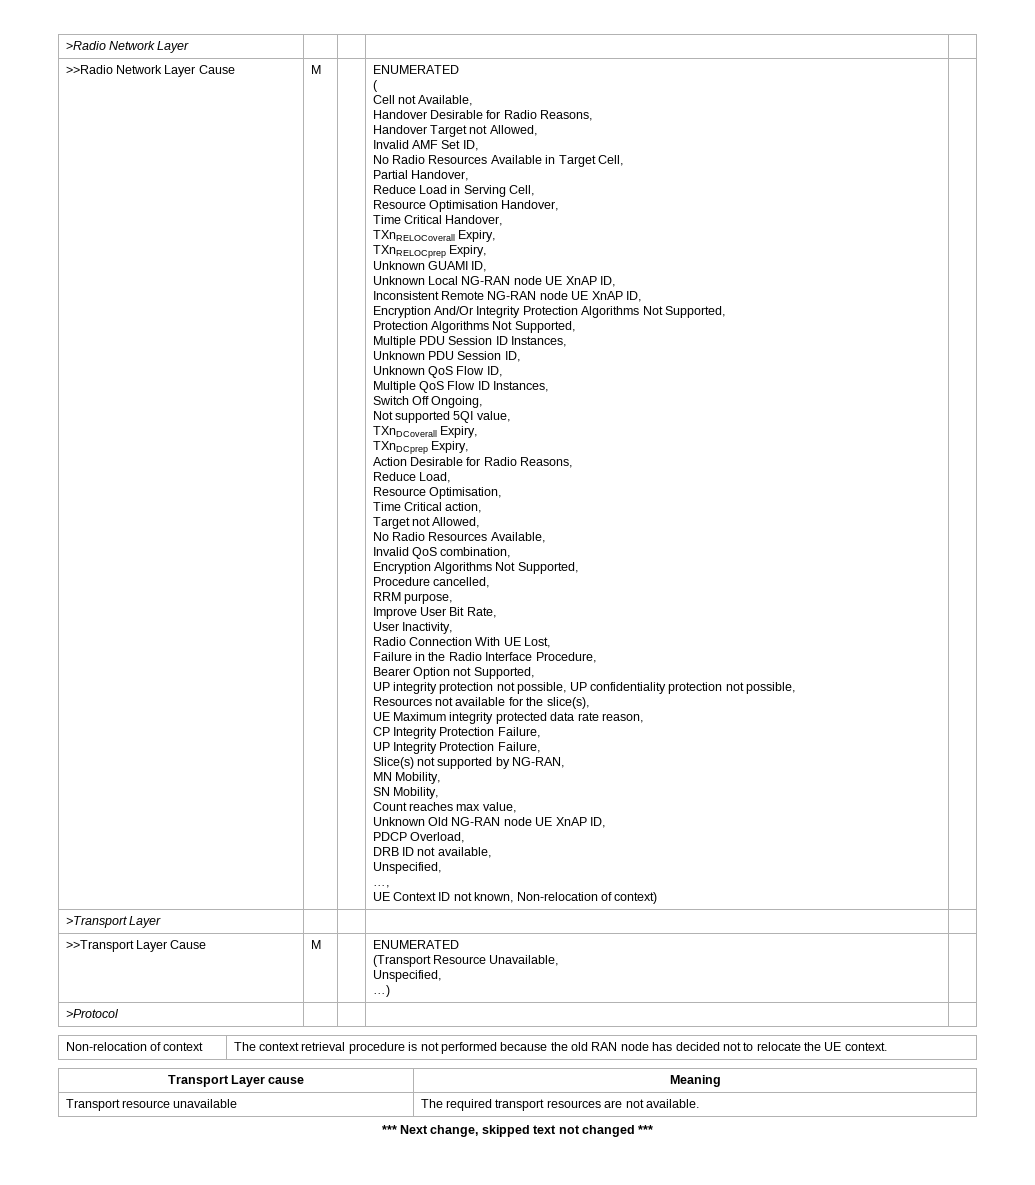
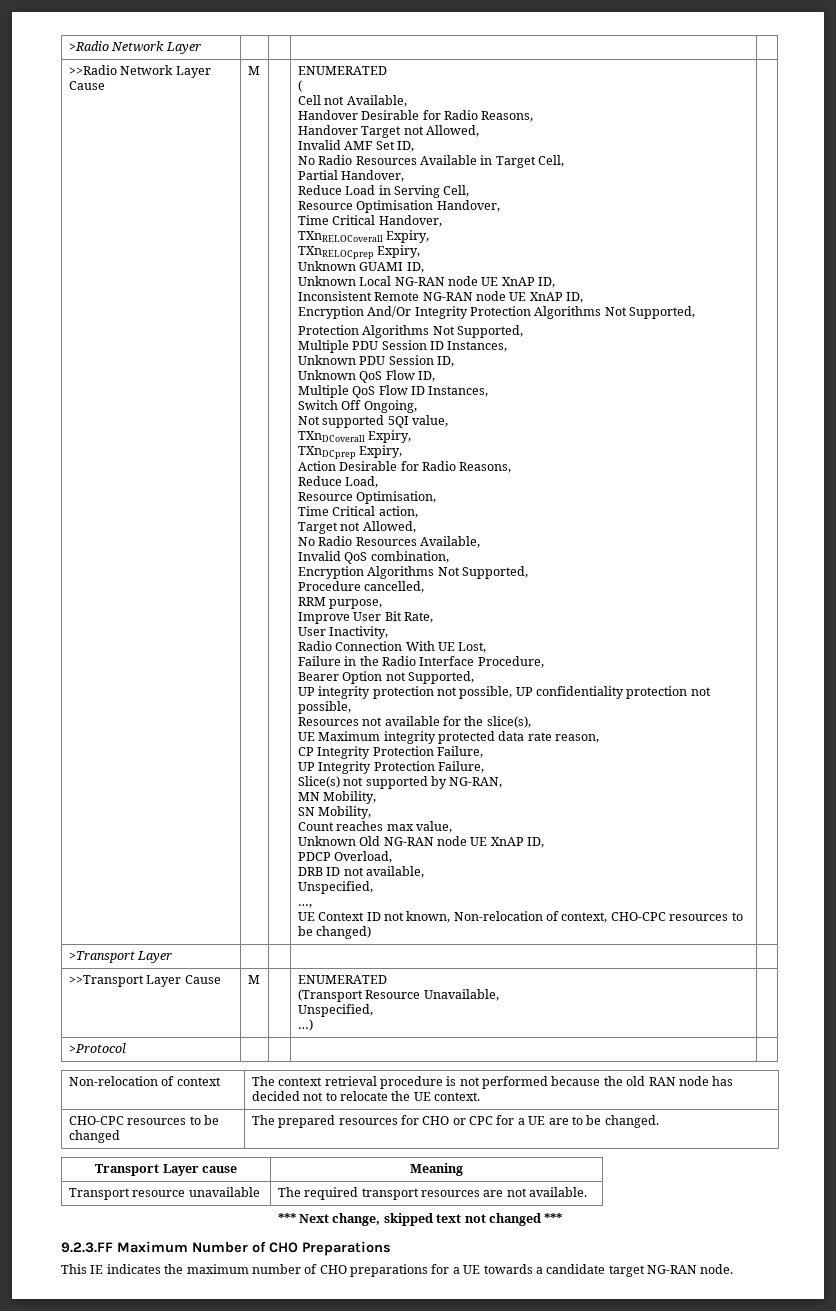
- UE Context ID not known, Non-relocation of context)
+ UE Context ID not known, Non-relocation of context, CHO-CPC resources to be changed)
+ CHO-CPC resources to be changed | The prepared resources for CHO or CPC for a UE are to be changed.
+ 9.2.3.FF Maximum Number of CHO Preparations
+ This IE indicates the maximum number of CHO preparations for a UE towards a candidate target NG-RAN node.

